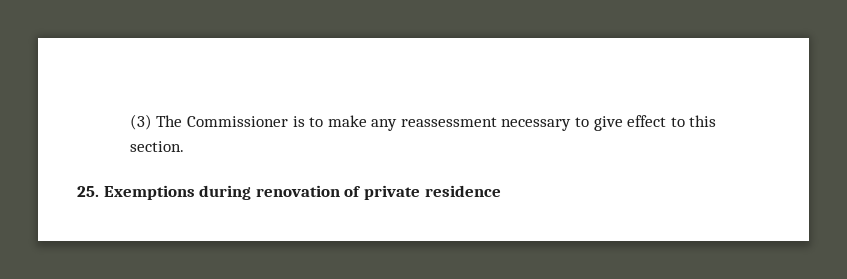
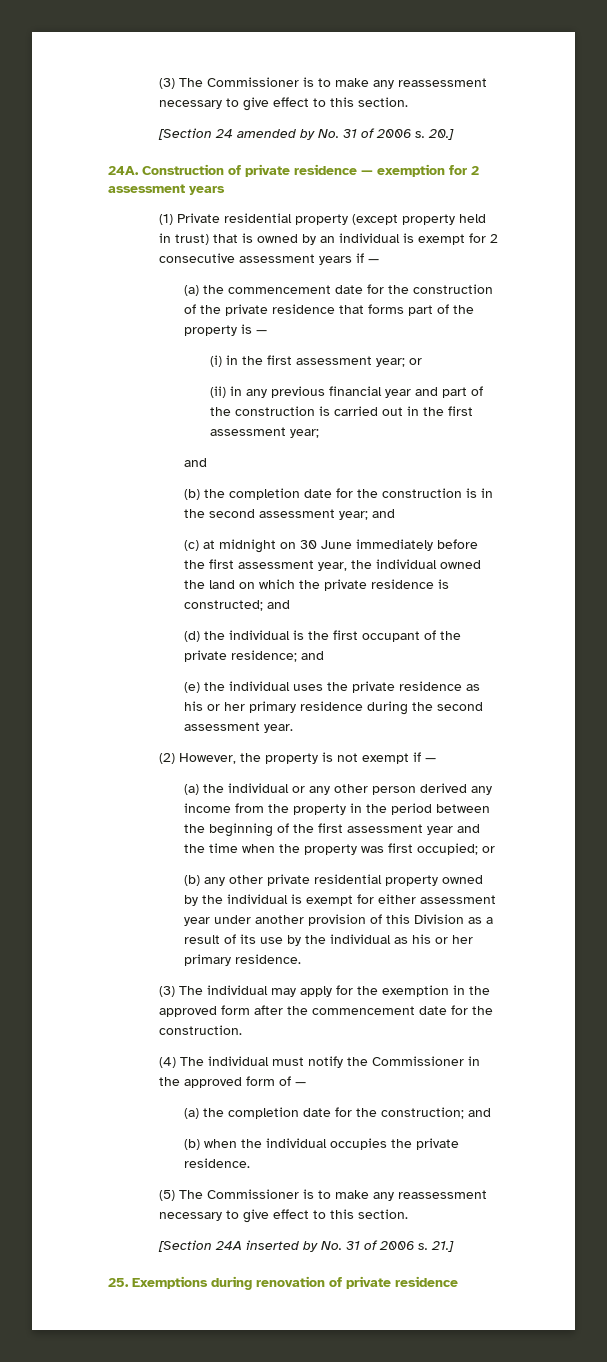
+ [Section 24 amended by No. 31 of 2006 s. 20.]
+ 24A. Construction of private residence — exemption for 2 assessment years
+ (1) Private residential property (except property held in trust) that is owned by an individual is exempt for 2 consecutive assessment years if —
+ (a) the commencement date for the construction of the private residence that forms part of the property is —
+ (i) in the first assessment year; or
+ (ii) in any previous financial year and part of the construction is carried out in the first assessment year;
+ and
+ (b) the completion date for the construction is in the second assessment year; and
+ (c) at midnight on 30 June immediately before the first assessment year, the individual owned the land on which the private residence is constructed; and
+ (d) the individual is the first occupant of the private residence; and
+ (e) the individual uses the private residence as his or her primary residence during the second assessment year.
+ (2) However, the property is not exempt if —
+ (a) the individual or any other person derived any income from the property in the period between the beginning of the first assessment year and the time when the property was first occupied; or
+ (b) any other private residential property owned by the individual is exempt for either assessment year under another provision of this Division as a result of its use by the individual as his or her primary residence.
+ (3) The individual may apply for the exemption in the approved form after the commencement date for the construction.
+ (4) The individual must notify the Commissioner in the approved form of —
+ (a) the completion date for the construction; and
+ (b) when the individual occupies the private residence.
+ (5) The Commissioner is to make any reassessment necessary to give effect to this section.
+ [Section 24A inserted by No. 31 of 2006 s. 21.]

